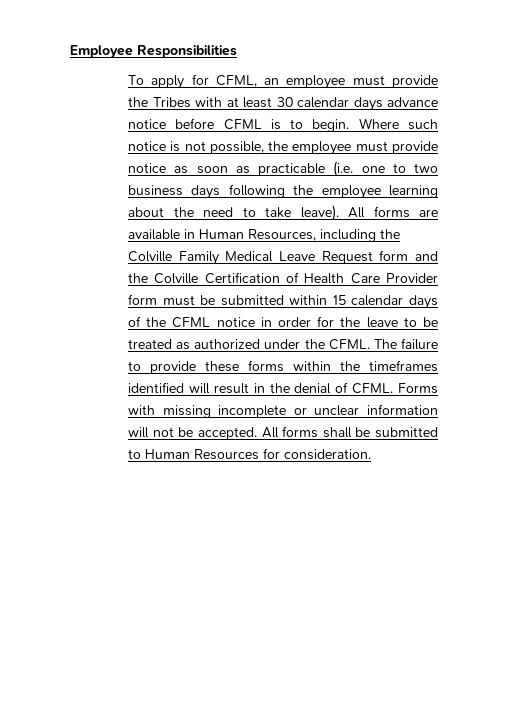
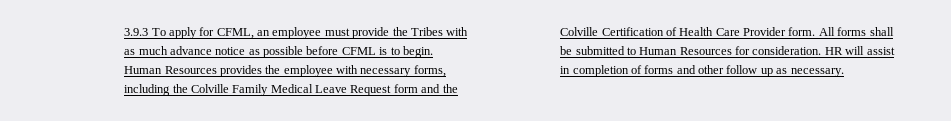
- Employee Responsibilities
- To apply for CFML, an employee must provide the Tribes with at least 30 calendar days advance notice before CFML is to begin.
+ 3.9.3 To apply for CFML, an employee must provide the Tribes with as much advance notice as possible before CFML is to begin.
- Where such notice is not possible, the employee must provide notice as soon as practicable (i.e. one to two business days following the employee learning about the need to take leave). All forms are available in Human Resources, including the Colville Family Medical Leave Request form and the Colville Certification of Health Care Provider form must be submitted within 15 calendar days of the CFML notice in order for the leave to be treated as authorized under the CFML. The failure to provide these forms within the timeframes identified will result in the denial of CFML. Forms with missing incomplete or unclear information will not be accepted.
+ Human Resources provides the employee with necessary forms, including the Colville Family Medical Leave Request form and the Colville Certification of Health Care Provider form.
+ HR will assist in completion of forms and other follow up as necessary.

